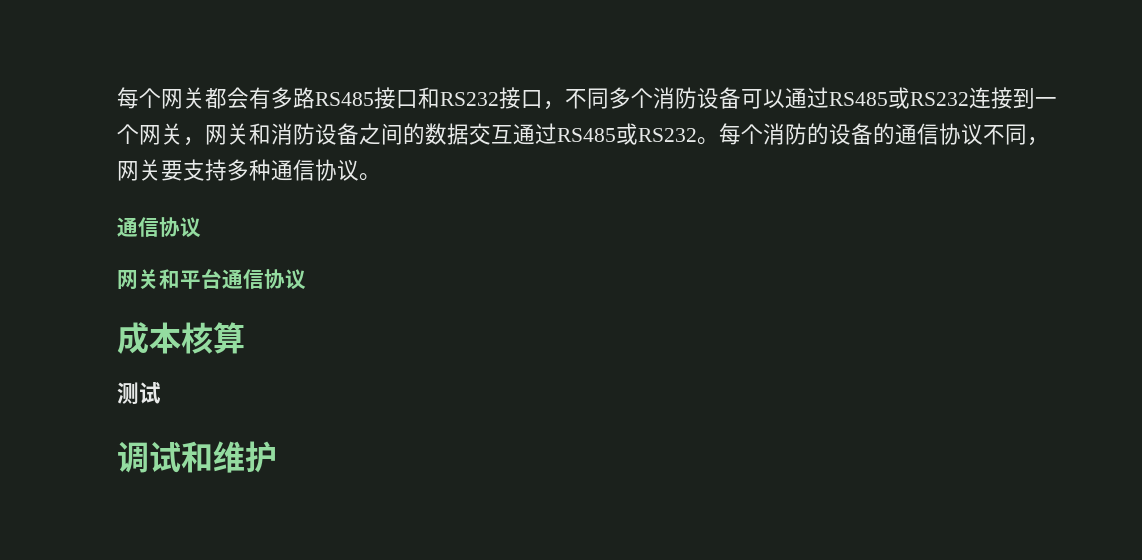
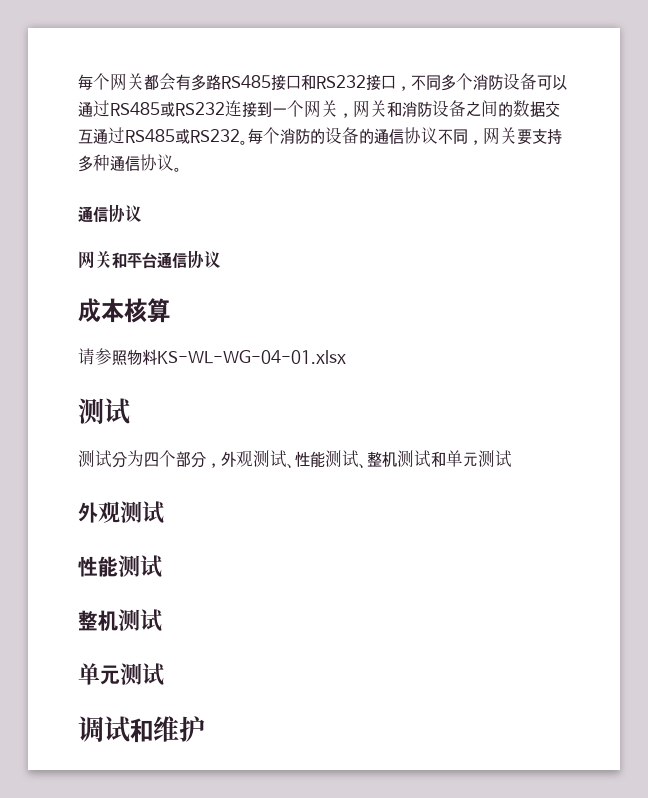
+ 请参照物料KS-WL-WG-04-01.xlsx
  测试
+ 测试分为四个部分，外观测试、性能测试、整机测试和单元测试
+ 外观测试
+ 性能测试
+ 整机测试
+ 单元测试

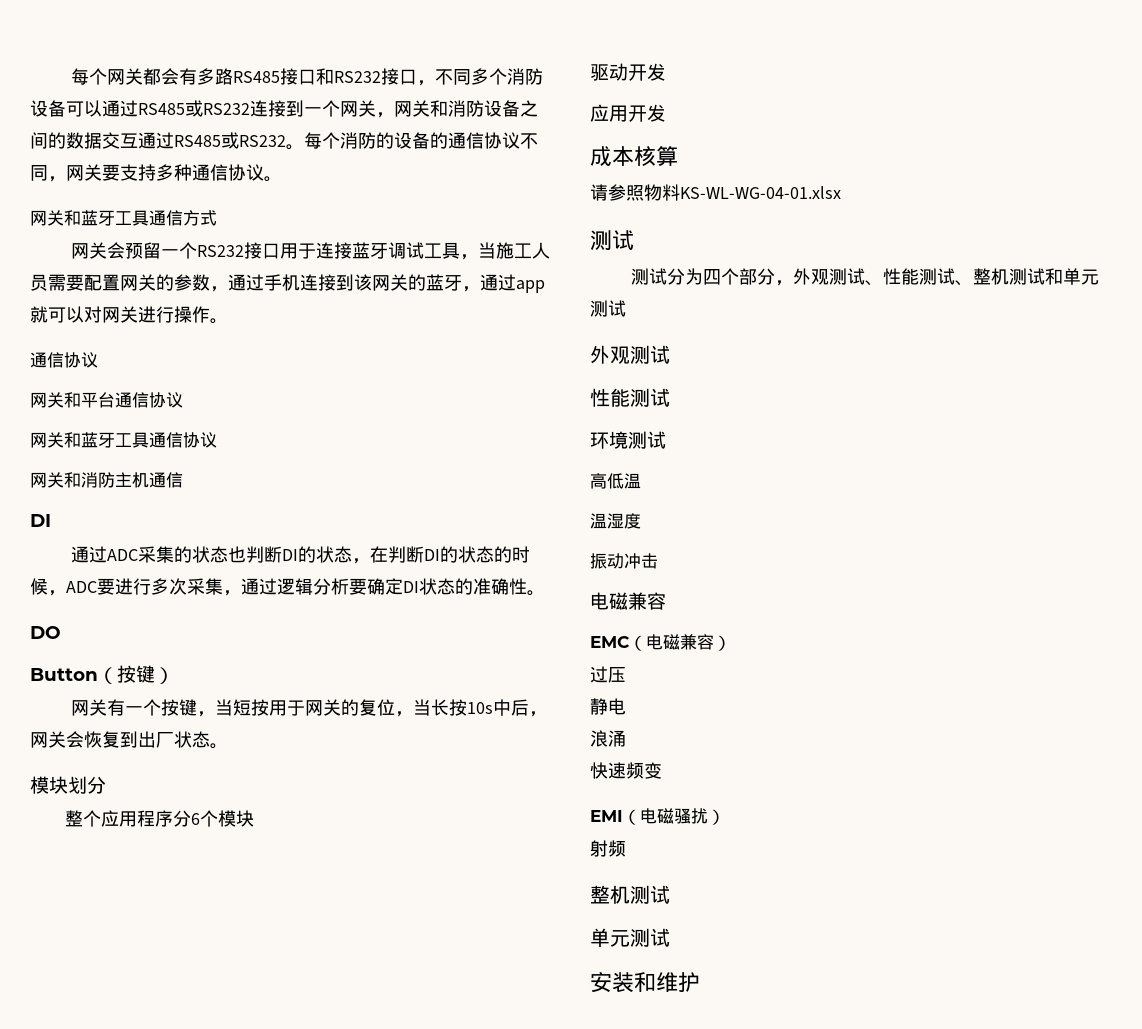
+ 网关和蓝牙工具通信方式
+ 网关会预留一个RS232接口用于连接蓝牙调试工具，当施工人员需要配置网关的参数，通过手机连接到该网关的蓝牙，通过app就可以对网关进行操作。
+ 网关和蓝牙工具通信协议
+ 网关和消防主机通信
+ DI
+ 通过ADC采集的状态也判断DI的状态，在判断DI的状态的时候，ADC要进行多次采集，通过逻辑分析要确定DI状态的准确性。
+ DO
+ Button（按键）
+ 网关有一个按键，当短按用于网关的复位，当长按10s中后，网关会恢复到出厂状态。
+ 模块划分
+ 整个应用程序分6个模块
+ 驱动开发
+ 应用开发
+ 环境测试
+ 高低温
+ 温湿度
+ 振动冲击
+ 电磁兼容
+ EMC（电磁兼容）
+ 过压
+ 静电
+ 浪涌
+ 快速频变
+ EMI（电磁骚扰）
+ 射频
- 调试和维护
+ 安装和维护

